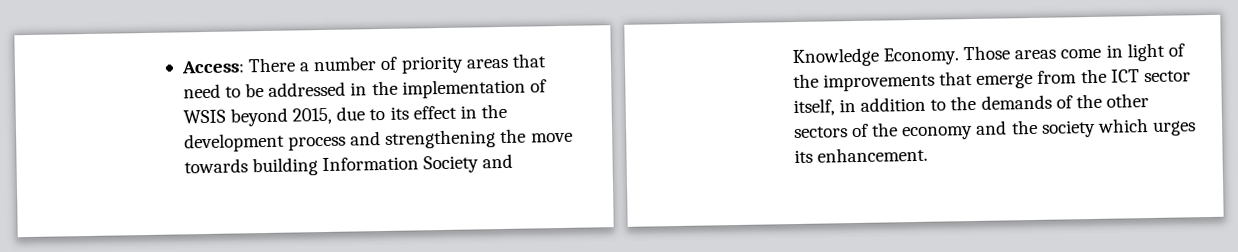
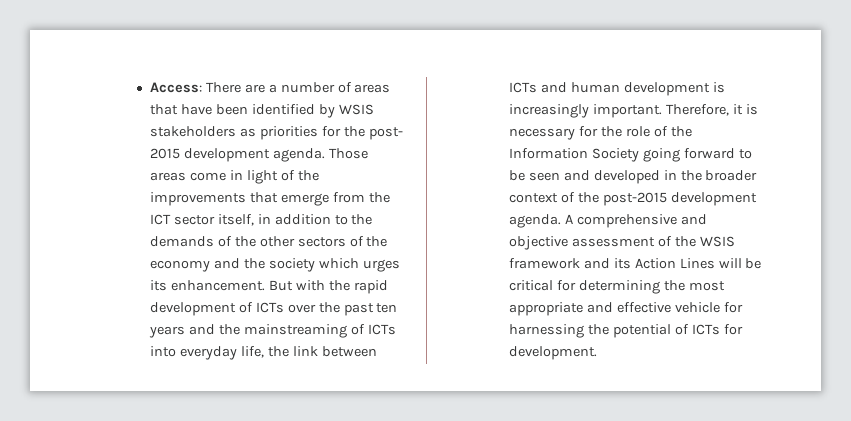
- Access: There a number of priority areas that need to be addressed in the implementation of WSIS beyond 2015, due to its effect in the development process and strengthening the move towards building Information Society and Knowledge Economy.
+ Access: There are a number of areas that have been identified by WSIS stakeholders as priorities for the post- 2015 development agenda.
+ But with the rapid development of ICTs over the past ten years and the mainstreaming of ICTs into everyday life, the link between ICTs and human development is increasingly important. Therefore, it is necessary for the role of the Information Society going forward to be seen and developed in the broader context of the post-2015 development agenda. A comprehensive and objective assessment of the WSIS framework and its Action Lines will be critical for determining the most appropriate and effective vehicle for harnessing the potential of ICTs for development.

